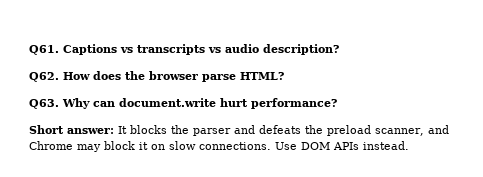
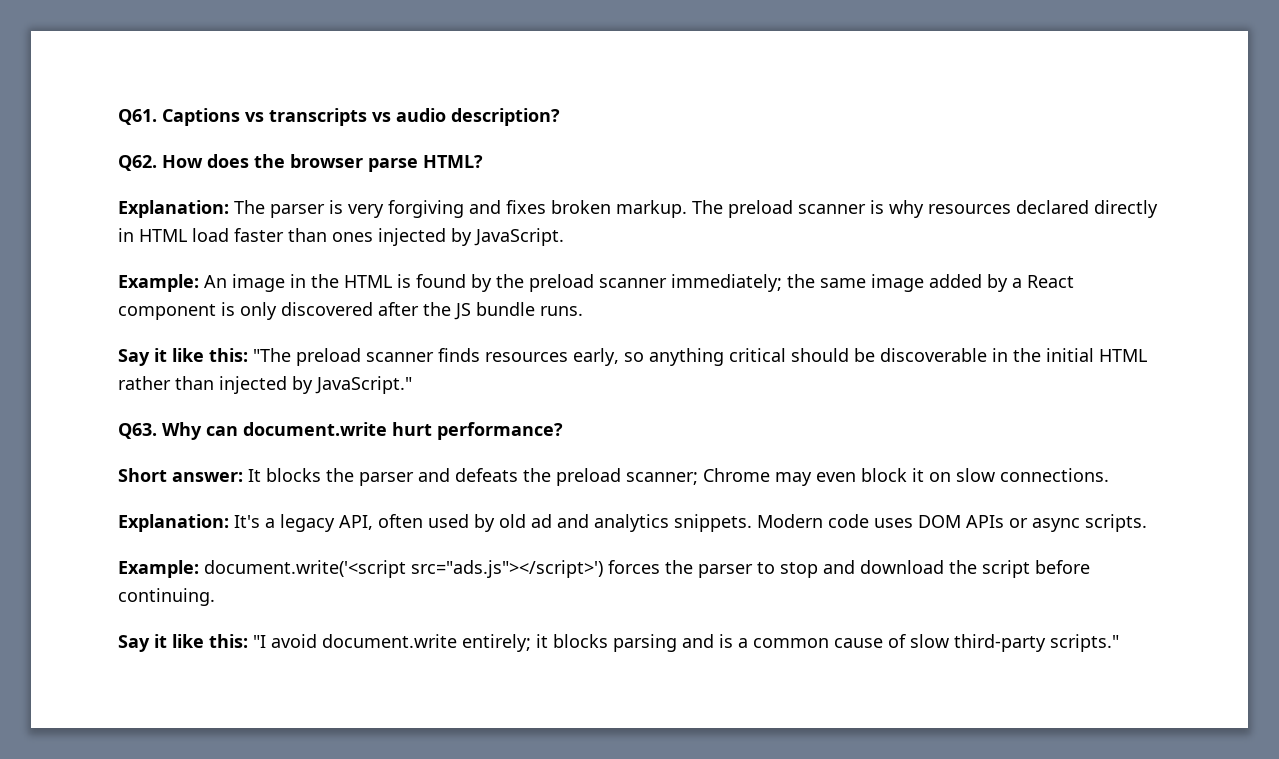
+ Explanation: The parser is very forgiving and fixes broken markup. The preload scanner is why resources declared directly in HTML load faster than ones injected by JavaScript.
+ Example: An image in the HTML is found by the preload scanner immediately; the same image added by a React component is only discovered after the JS bundle runs.
+ Say it like this: "The preload scanner finds resources early, so anything critical should be discoverable in the initial HTML rather than injected by JavaScript."
- Short answer: It blocks the parser and defeats the preload scanner, and Chrome may block it on slow connections. Use DOM APIs instead.
+ Short answer: It blocks the parser and defeats the preload scanner; Chrome may even block it on slow connections.
+ Explanation: It's a legacy API, often used by old ad and analytics snippets. Modern code uses DOM APIs or async scripts.
+ Example: document.write('<script src="ads.js"></script>') forces the parser to stop and download the script before continuing.
+ Say it like this: "I avoid document.write entirely; it blocks parsing and is a common cause of slow third-party scripts."

